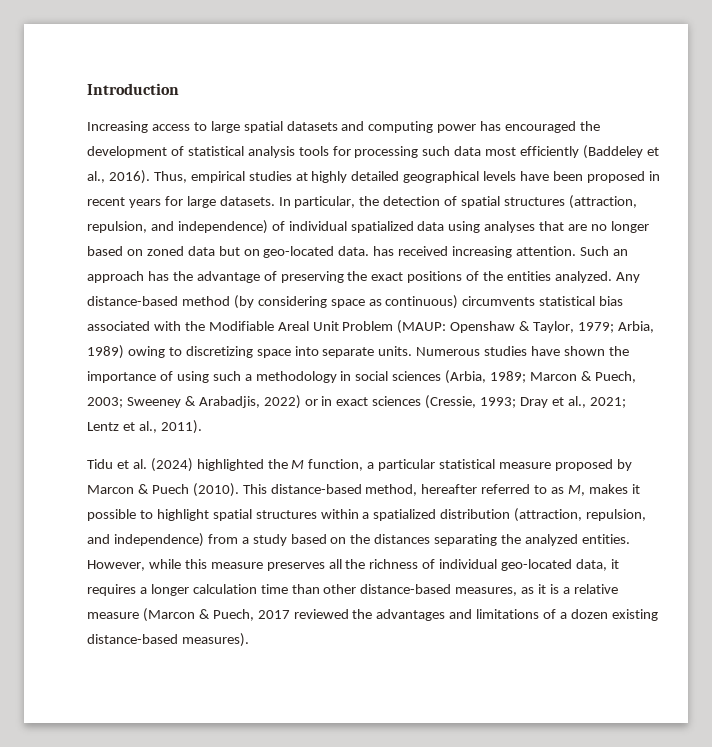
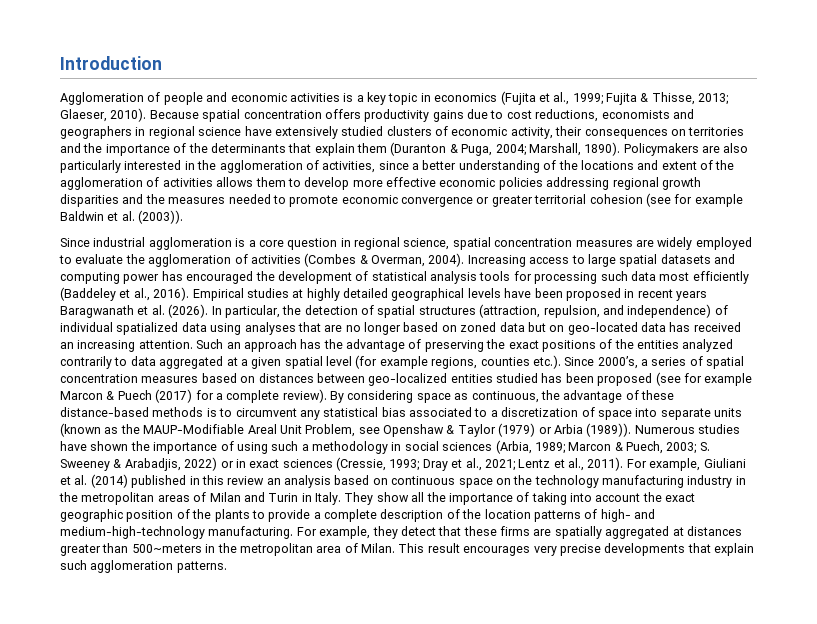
+ Agglomeration of people and economic activities is a key topic in economics (Fujita et al., 1999; Fujita & Thisse, 2013; Glaeser, 2010). Because spatial concentration offers productivity gains due to cost reductions, economists and geographers in regional science have extensively studied clusters of economic activity, their consequences on territories and the importance of the determinants that explain them (Duranton & Puga, 2004; Marshall, 1890). Policymakers are also particularly interested in the agglomeration of activities, since a better understanding of the locations and extent of the agglomeration of activities allows them to develop more effective economic policies addressing regional growth disparities and the measures needed to promote economic convergence or greater territorial cohesion (see for example Baldwin et al. (2003)).
+ Since industrial agglomeration is a core question in regional science, spatial concentration measures are widely employed to evaluate the agglomeration of activities (Combes & Overman, 2004).
- Thus, empirical studies at highly detailed geographical levels have been proposed in recent years for large datasets.
+ Empirical studies at highly detailed geographical levels have been proposed in recent years Baragwanath et al. (2026).
- In particular, the detection of spatial structures (attraction, repulsion, and independence) of individual spatialized data using analyses that are no longer based on zoned data but on geo-located data. has received increasing attention.
+ In particular, the detection of spatial structures (attraction, repulsion, and independence) of individual spatialized data using analyses that are no longer based on zoned data but on geo-located data has received an increasing attention.
- Such an approach has the advantage of preserving the exact positions of the entities analyzed. Any distance-based method (by considering space as continuous) circumvents statistical bias associated with the Modifiable Areal Unit Problem (MAUP: Openshaw & Taylor, 1979; Arbia, 1989) owing to discretizing space into separate units.
+ Such an approach has the advantage of preserving the exact positions of the entities analyzed contrarily to data aggregated at a given spatial level (for example regions, counties etc.). Since 2000’s, a series of spatial concentration measures based on distances between geo-localized entities studied has been proposed (see for example Marcon & Puech (2017) for a complete review). By considering space as continuous, the advantage of these distance-based methods is to circumvent any statistical bias associated to a discretization of space into separate units (known as the MAUP-Modifiable Areal Unit Problem, see Openshaw & Taylor (1979) or Arbia (1989)).
- Numerous studies have shown the importance of using such a methodology in social sciences (Arbia, 1989; Marcon & Puech, 2003; Sweeney & Arabadjis, 2022) or in exact sciences (Cressie, 1993; Dray et al., 2021; Lentz et al., 2011).
- Tidu et al. (2024) highlighted the M function, a particular statistical measure proposed by Marcon & Puech (2010). This distance-based method, hereafter referred to as M, makes it possible to highlight spatial structures within a spatialized distribution (attraction, repulsion, and independence) from a study based on the distances separating the analyzed entities. However, while this measure preserves all the richness of individual geo-located data, it requires a longer calculation time than other distance-based measures, as it is a relative measure (Marcon & Puech, 2017 reviewed the advantages and limitations of a dozen existing distance-based measures).
+ Numerous studies have shown the importance of using such a methodology in social sciences (Arbia, 1989; Marcon & Puech, 2003; S. Sweeney & Arabadjis, 2022) or in exact sciences (Cressie, 1993; Dray et al., 2021; Lentz et al., 2011). For example, Giuliani et al. (2014) published in this review an analysis based on continuous space on the technology manufacturing industry in the metropolitan areas of Milan and Turin in Italy. They show all the importance of taking into account the exact geographic position of the plants to provide a complete description of the location patterns of high- and medium-high-technology manufacturing. For example, they detect that these firms are spatially aggregated at distances greater than 500~meters in the metropolitan area of Milan. This result encourages very precise developments that explain such agglomeration patterns.

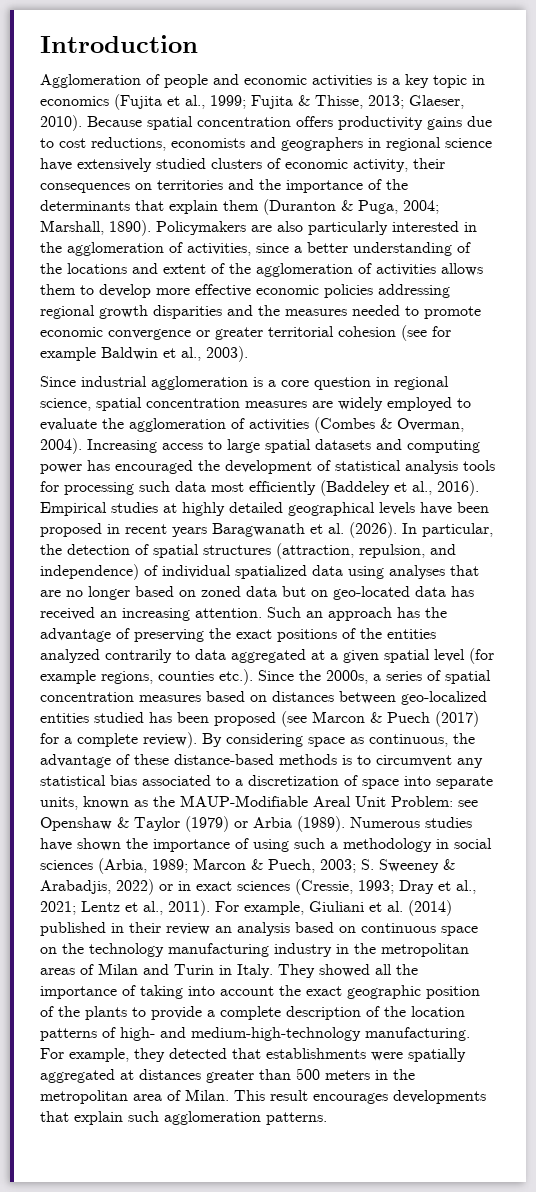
- Policymakers are also particularly interested in the agglomeration of activities, since a better understanding of the locations and extent of the agglomeration of activities allows them to develop more effective economic policies addressing regional growth disparities and the measures needed to promote economic convergence or greater territorial cohesion (see for example Baldwin et al. (2003)).
+ Policymakers are also particularly interested in the agglomeration of activities, since a better understanding of the locations and extent of the agglomeration of activities allows them to develop more effective economic policies addressing regional growth disparities and the measures needed to promote economic convergence or greater territorial cohesion (see for example Baldwin et al., 2003).
- Such an approach has the advantage of preserving the exact positions of the entities analyzed contrarily to data aggregated at a given spatial level (for example regions, counties etc.). Since 2000’s, a series of spatial concentration measures based on distances between geo-localized entities studied has been proposed (see for example Marcon & Puech (2017) for a complete review).
+ Such an approach has the advantage of preserving the exact positions of the entities analyzed contrarily to data aggregated at a given spatial level (for example regions, counties etc.). Since the 2000s, a series of spatial concentration measures based on distances between geo-localized entities studied has been proposed (see Marcon & Puech (2017) for a complete review).
- By considering space as continuous, the advantage of these distance-based methods is to circumvent any statistical bias associated to a discretization of space into separate units (known as the MAUP-Modifiable Areal Unit Problem, see Openshaw & Taylor (1979) or Arbia (1989)).
+ By considering space as continuous, the advantage of these distance-based methods is to circumvent any statistical bias associated to a discretization of space into separate units, known as the MAUP-Modifiable Areal Unit Problem: see Openshaw & Taylor (1979) or Arbia (1989).
- For example, Giuliani et al. (2014) published in this review an analysis based on continuous space on the technology manufacturing industry in the metropolitan areas of Milan and Turin in Italy.
+ For example, Giuliani et al. (2014) published in their review an analysis based on continuous space on the technology manufacturing industry in the metropolitan areas of Milan and Turin in Italy.
- They show all the importance of taking into account the exact geographic position of the plants to provide a complete description of the location patterns of high- and medium-high-technology manufacturing.
+ They showed all the importance of taking into account the exact geographic position of the plants to provide a complete description of the location patterns of high- and medium-high-technology manufacturing.
- For example, they detect that these firms are spatially aggregated at distances greater than 500~meters in the metropolitan area of Milan.
+ For example, they detected that establishments were spatially aggregated at distances greater than 500 meters in the metropolitan area of Milan.
- This result encourages very precise developments that explain such agglomeration patterns.
+ This result encourages developments that explain such agglomeration patterns.

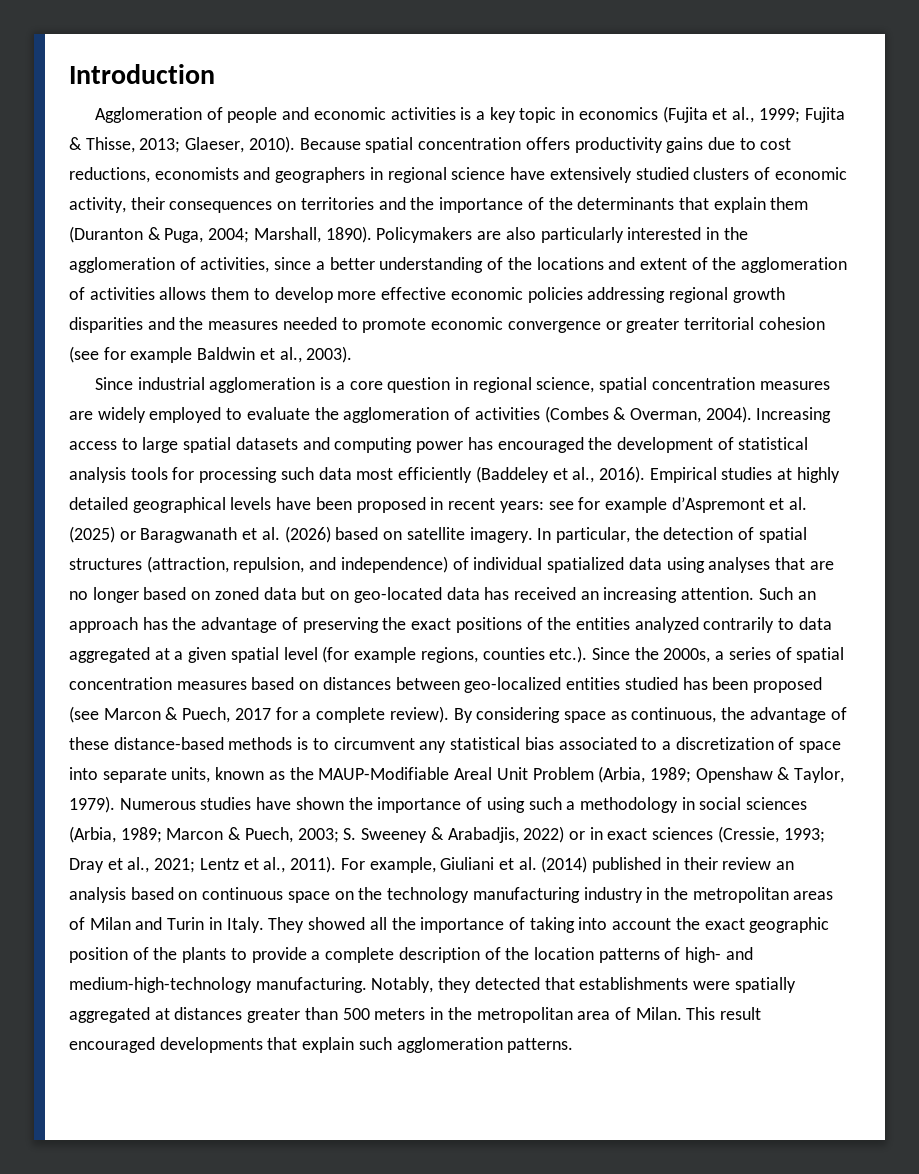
- Empirical studies at highly detailed geographical levels have been proposed in recent years Baragwanath et al. (2026).
+ Empirical studies at highly detailed geographical levels have been proposed in recent years: see for example d’Aspremont et al. (2025) or Baragwanath et al. (2026) based on satellite imagery.
- Such an approach has the advantage of preserving the exact positions of the entities analyzed contrarily to data aggregated at a given spatial level (for example regions, counties etc.). Since the 2000s, a series of spatial concentration measures based on distances between geo-localized entities studied has been proposed (see Marcon & Puech (2017) for a complete review).
+ Such an approach has the advantage of preserving the exact positions of the entities analyzed contrarily to data aggregated at a given spatial level (for example regions, counties etc.). Since the 2000s, a series of spatial concentration measures based on distances between geo-localized entities studied has been proposed (see Marcon & Puech, 2017 for a complete review).
- By considering space as continuous, the advantage of these distance-based methods is to circumvent any statistical bias associated to a discretization of space into separate units, known as the MAUP-Modifiable Areal Unit Problem: see Openshaw & Taylor (1979) or Arbia (1989).
+ By considering space as continuous, the advantage of these distance-based methods is to circumvent any statistical bias associated to a discretization of space into separate units, known as the MAUP-Modifiable Areal Unit Problem (Arbia, 1989; Openshaw & Taylor, 1979).
- For example, they detected that establishments were spatially aggregated at distances greater than 500 meters in the metropolitan area of Milan.
+ Notably, they detected that establishments were spatially aggregated at distances greater than 500 meters in the metropolitan area of Milan.
- This result encourages developments that explain such agglomeration patterns.
+ This result encouraged developments that explain such agglomeration patterns.

